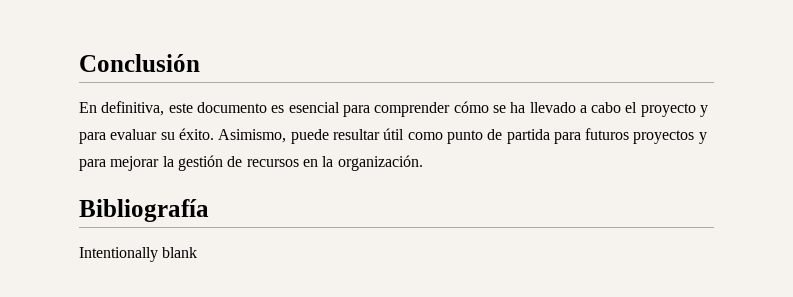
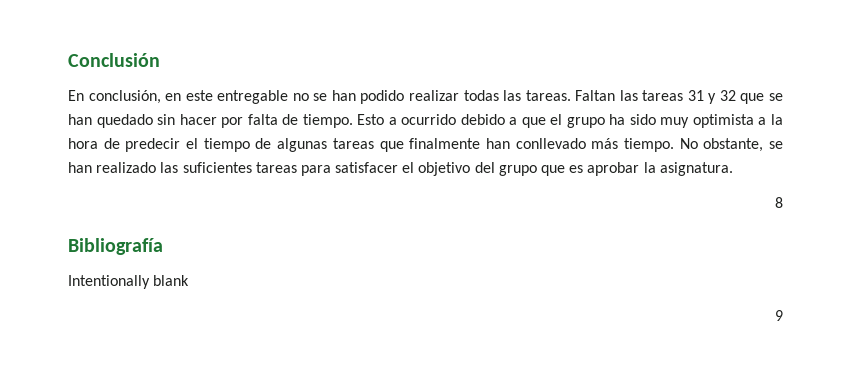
- En definitiva, este documento es esencial para comprender cómo se ha llevado a cabo el proyecto y para evaluar su éxito. Asimismo, puede resultar útil como punto de partida para futuros proyectos y para mejorar la gestión de recursos en la organización.
+ En conclusión, en este entregable no se han podido realizar todas las tareas. Faltan las tareas 31 y 32 que se han quedado sin hacer por falta de tiempo. Esto a ocurrido debido a que el grupo ha sido muy optimista a la hora de predecir el tiempo de algunas tareas que finalmente han conllevado más tiempo. No obstante, se han realizado las suficientes tareas para satisfacer el objetivo del grupo que es aprobar la asignatura.
+ 8
+ 9

